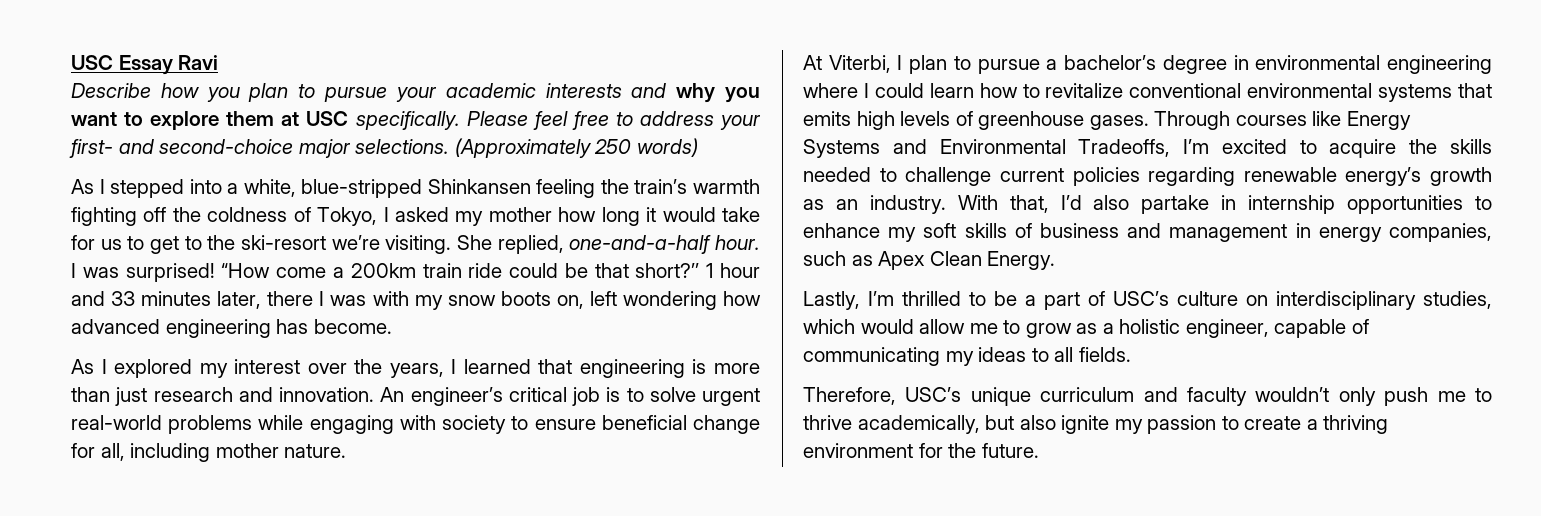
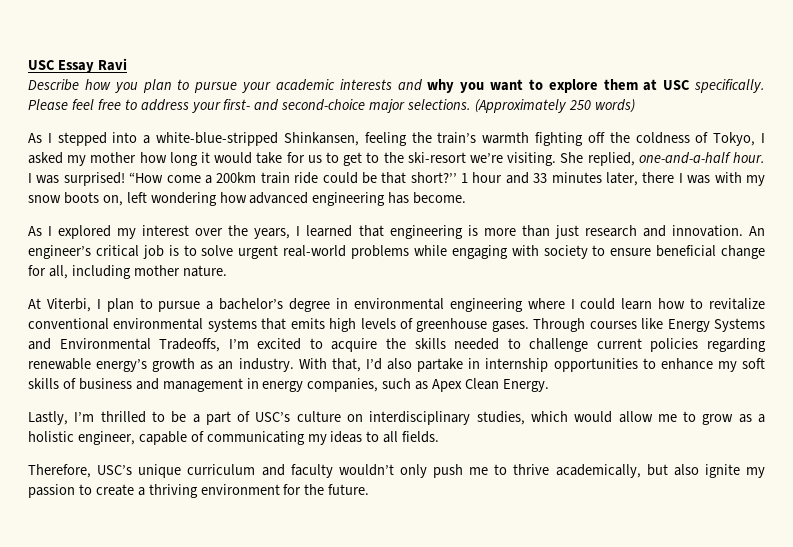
- As I stepped into a white, blue-stripped Shinkansen feeling the train’s warmth fighting off the coldness of Tokyo, I asked my mother how long it would take for us to get to the ski-resort we’re visiting.
+ As I stepped into a white-blue-stripped Shinkansen, feeling the train’s warmth fighting off the coldness of Tokyo, I asked my mother how long it would take for us to get to the ski-resort we’re visiting.

